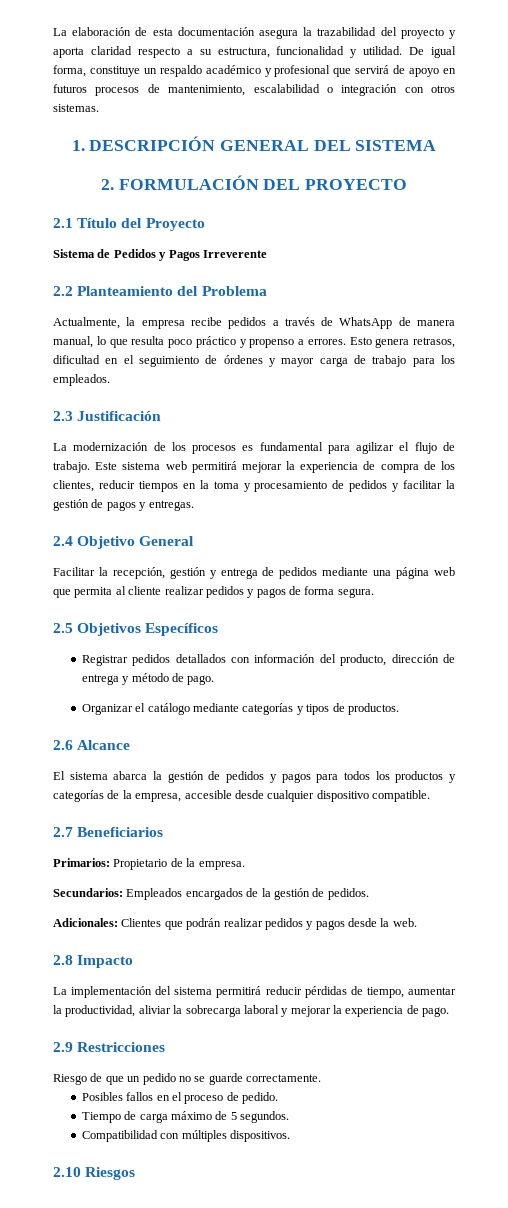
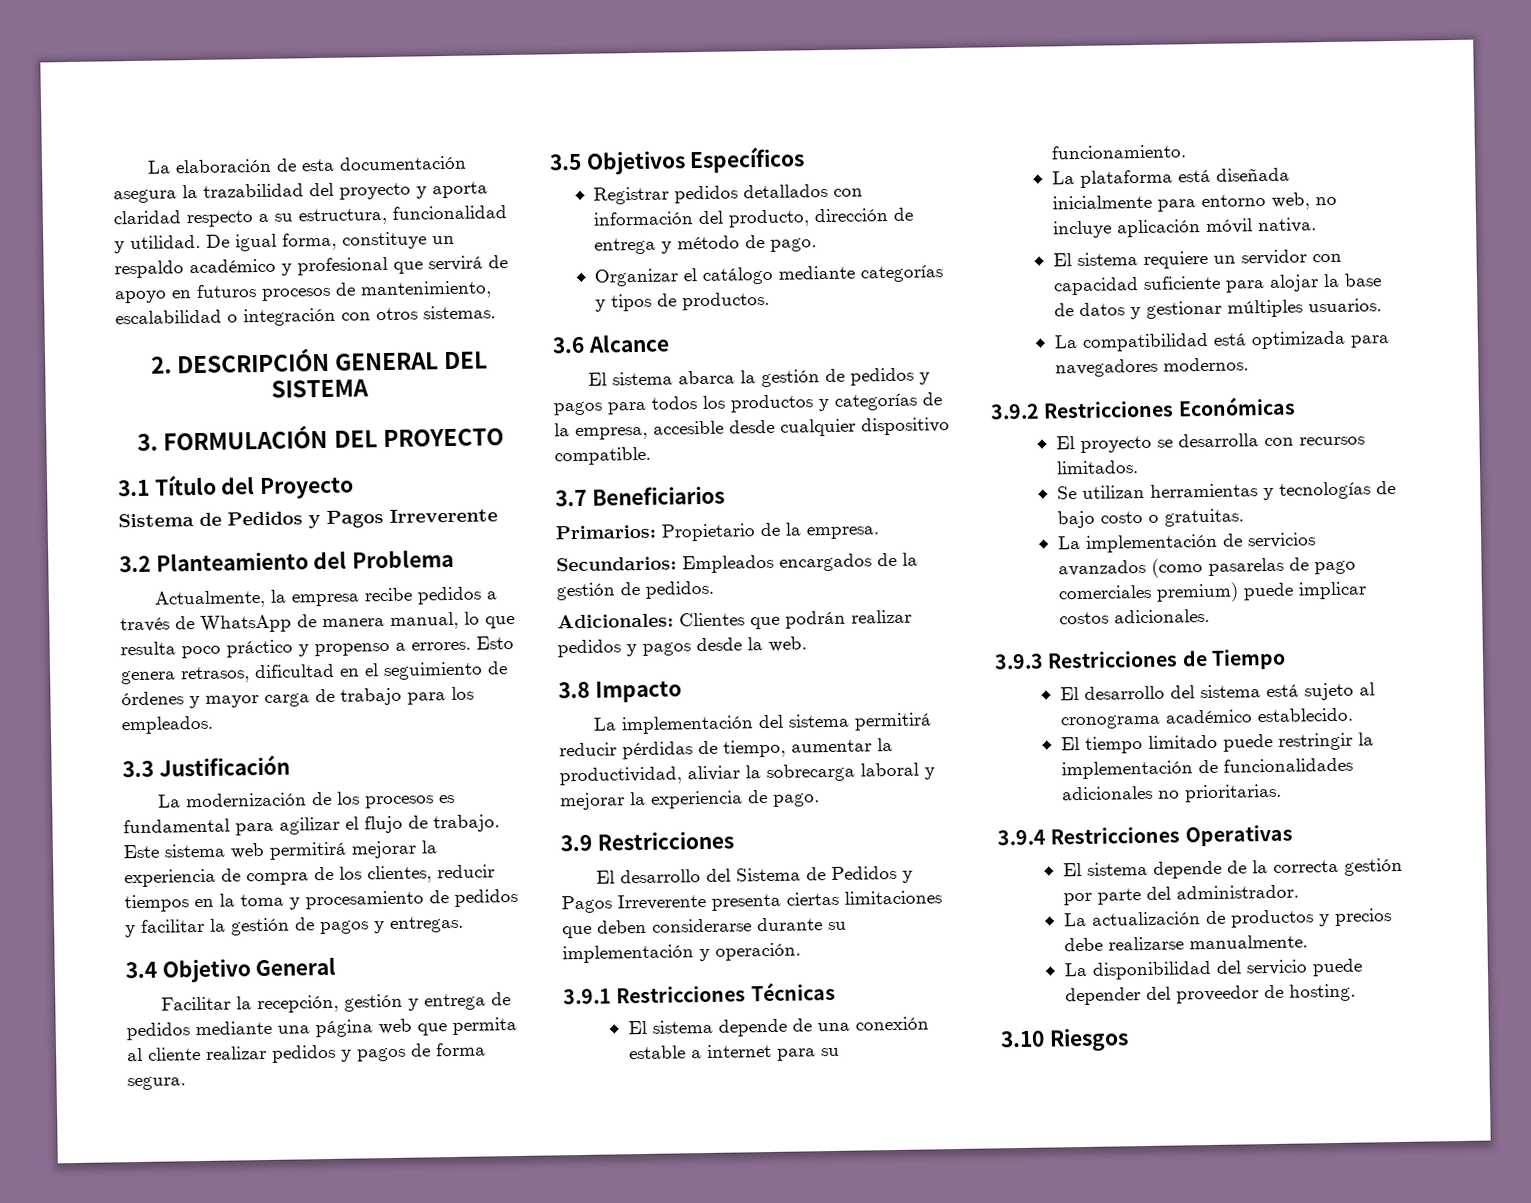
- 1. DESCRIPCIÓN GENERAL DEL SISTEMA
+ 2. DESCRIPCIÓN GENERAL DEL SISTEMA
- 2. FORMULACIÓN DEL PROYECTO
+ 3. FORMULACIÓN DEL PROYECTO
- 2.1 Título del Proyecto
+ 3.1 Título del Proyecto
- 2.2 Planteamiento del Problema
+ 3.2 Planteamiento del Problema
- 2.3 Justificación
+ 3.3 Justificación
- 2.4 Objetivo General
+ 3.4 Objetivo General
- 2.5 Objetivos Específicos
+ 3.5 Objetivos Específicos
- 2.6 Alcance
+ 3.6 Alcance
- 2.7 Beneficiarios
+ 3.7 Beneficiarios
- 2.8 Impacto
+ 3.8 Impacto
- 2.9 Restricciones
+ 3.9 Restricciones
- Riesgo de que un pedido no se guarde correctamente.
- Posibles fallos en el proceso de pedido.
- Tiempo de carga máximo de 5 segundos.
- Compatibilidad con múltiples dispositivos.
- 2.10 Riesgos
+ El desarrollo del Sistema de Pedidos y Pagos Irreverente presenta ciertas limitaciones que deben considerarse durante su implementación y operación.
+ 3.9.1 Restricciones Técnicas
+ El sistema depende de una conexión estable a internet para su funcionamiento.
+ La plataforma está diseñada inicialmente para entorno web, no incluye aplicación móvil nativa.
+ El sistema requiere un servidor con capacidad suficiente para alojar la base de datos y gestionar múltiples usuarios.
+ La compatibilidad está optimizada para navegadores modernos.
+ 3.9.2 Restricciones Económicas
+ El proyecto se desarrolla con recursos limitados.
+ Se utilizan herramientas y tecnologías de bajo costo o gratuitas.
+ La implementación de servicios avanzados (como pasarelas de pago comerciales premium) puede implicar costos adicionales.
+ 3.9.3 Restricciones de Tiempo
+ El desarrollo del sistema está sujeto al cronograma académico establecido.
+ El tiempo limitado puede restringir la implementación de funcionalidades adicionales no prioritarias.
+ 3.9.4 Restricciones Operativas
+ El sistema depende de la correcta gestión por parte del administrador.
+ La actualización de productos y precios debe realizarse manualmente.
+ La disponibilidad del servicio puede depender del proveedor de hosting.
+ 3.10 Riesgos

